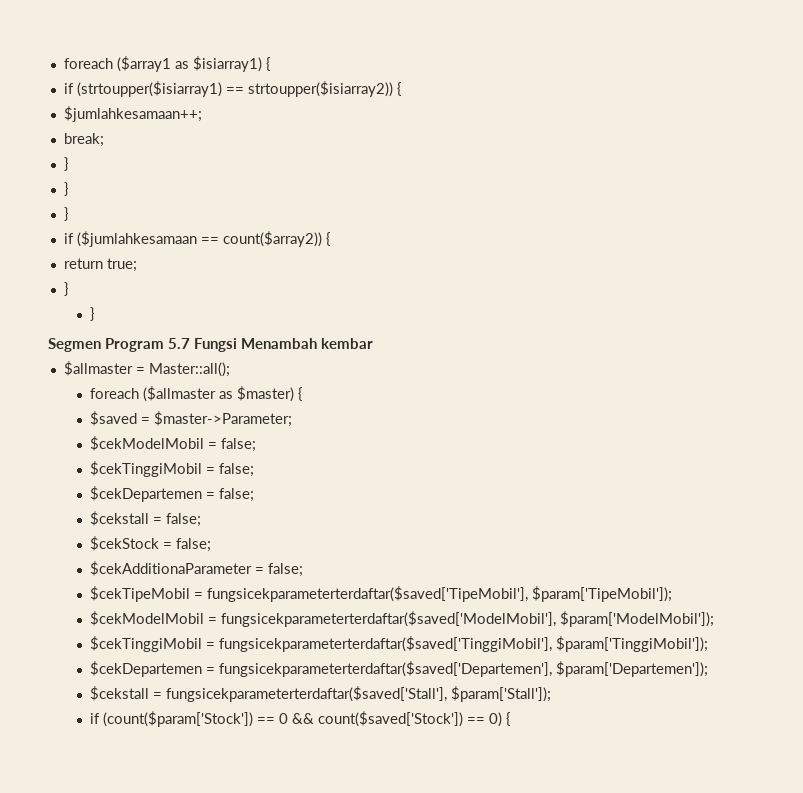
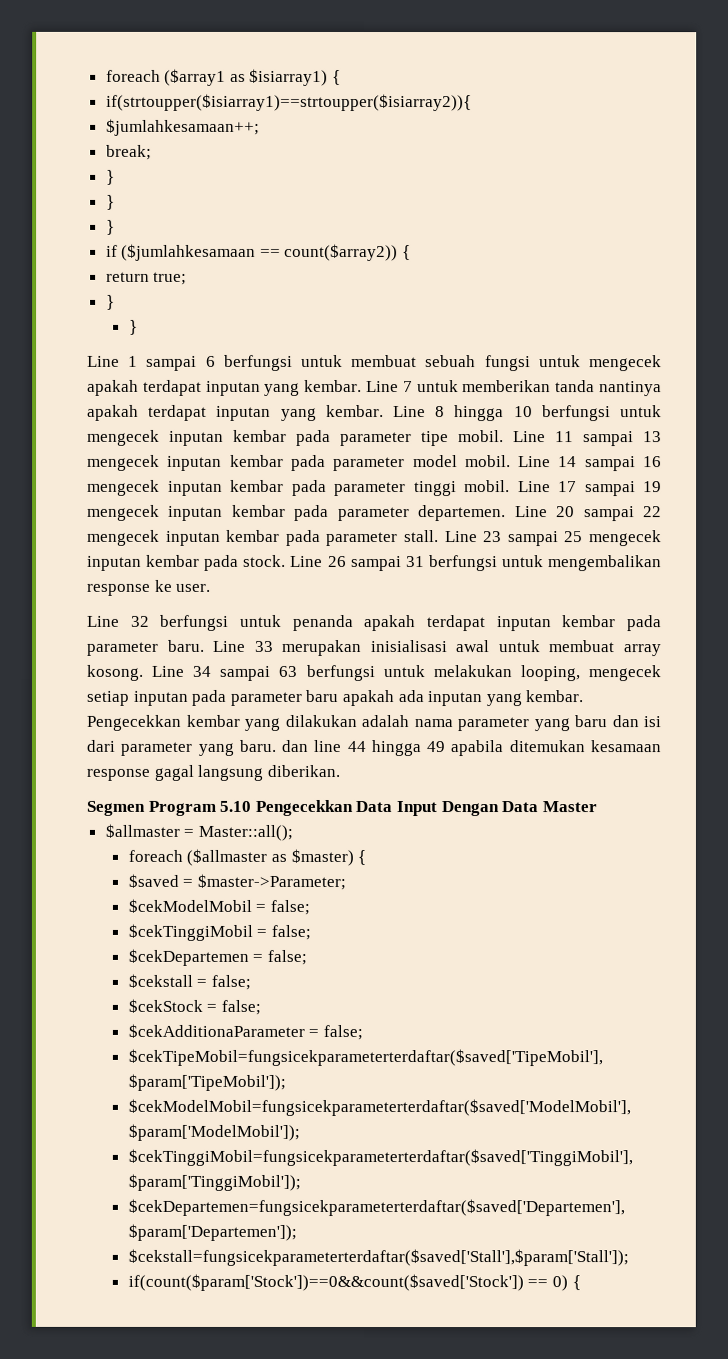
- if (strtoupper($isiarray1) == strtoupper($isiarray2)) {
+ if(strtoupper($isiarray1)==strtoupper($isiarray2)){
- Segmen Program 5.7 Fungsi Menambah kembar
+ Line 1 sampai 6 berfungsi untuk membuat sebuah fungsi untuk mengecek apakah terdapat inputan yang kembar. Line 7 untuk memberikan tanda nantinya apakah terdapat inputan yang kembar. Line 8 hingga 10 berfungsi untuk mengecek inputan kembar pada parameter tipe mobil. Line 11 sampai 13 mengecek inputan kembar pada parameter model mobil. Line 14 sampai 16 mengecek inputan kembar pada parameter tinggi mobil. Line 17 sampai 19 mengecek inputan kembar pada parameter departemen. Line 20 sampai 22 mengecek inputan kembar pada parameter stall. Line 23 sampai 25 mengecek inputan kembar pada stock. Line 26 sampai 31 berfungsi untuk mengembalikan response ke user.
+ Line 32 berfungsi untuk penanda apakah terdapat inputan kembar pada parameter baru. Line 33 merupakan inisialisasi awal untuk membuat array kosong. Line 34 sampai 63 berfungsi untuk melakukan looping, mengecek setiap inputan pada parameter baru apakah ada inputan yang kembar. Pengecekkan kembar yang dilakukan adalah nama parameter yang baru dan isi dari parameter yang baru. dan line 44 hingga 49 apabila ditemukan kesamaan response gagal langsung diberikan.
+ Segmen Program 5.10 Pengecekkan Data Input Dengan Data Master
- $cekTipeMobil = fungsicekparameterterdaftar($saved['TipeMobil'], $param['TipeMobil']);
- $cekModelMobil = fungsicekparameterterdaftar($saved['ModelMobil'], $param['ModelMobil']);
- $cekTinggiMobil = fungsicekparameterterdaftar($saved['TinggiMobil'], $param['TinggiMobil']);
- $cekDepartemen = fungsicekparameterterdaftar($saved['Departemen'], $param['Departemen']);
- $cekstall = fungsicekparameterterdaftar($saved['Stall'], $param['Stall']);
- if (count($param['Stock']) == 0 && count($saved['Stock']) == 0) {
+ $cekTipeMobil=fungsicekparameterterdaftar($saved['TipeMobil'], $param['TipeMobil']);
+ $cekModelMobil=fungsicekparameterterdaftar($saved['ModelMobil'], $param['ModelMobil']);
+ $cekTinggiMobil=fungsicekparameterterdaftar($saved['TinggiMobil'], $param['TinggiMobil']);
+ $cekDepartemen=fungsicekparameterterdaftar($saved['Departemen'], $param['Departemen']);
+ $cekstall=fungsicekparameterterdaftar($saved['Stall'],$param['Stall']);
+ if(count($param['Stock'])==0&&count($saved['Stock']) == 0) {

